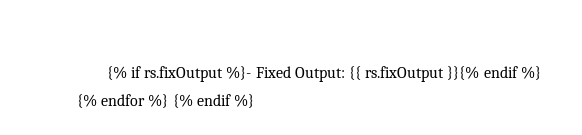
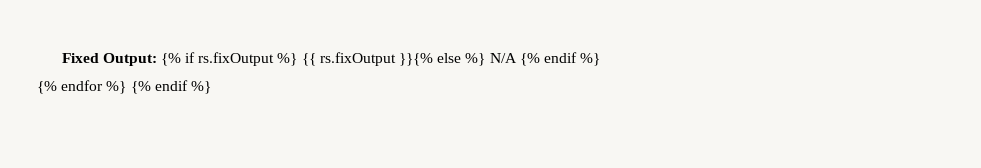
- {% if rs.fixOutput %}- Fixed Output: {{ rs.fixOutput }}{% endif %}
+ Fixed Output: {% if rs.fixOutput %} {{ rs.fixOutput }}{% else %} N/A {% endif %}

